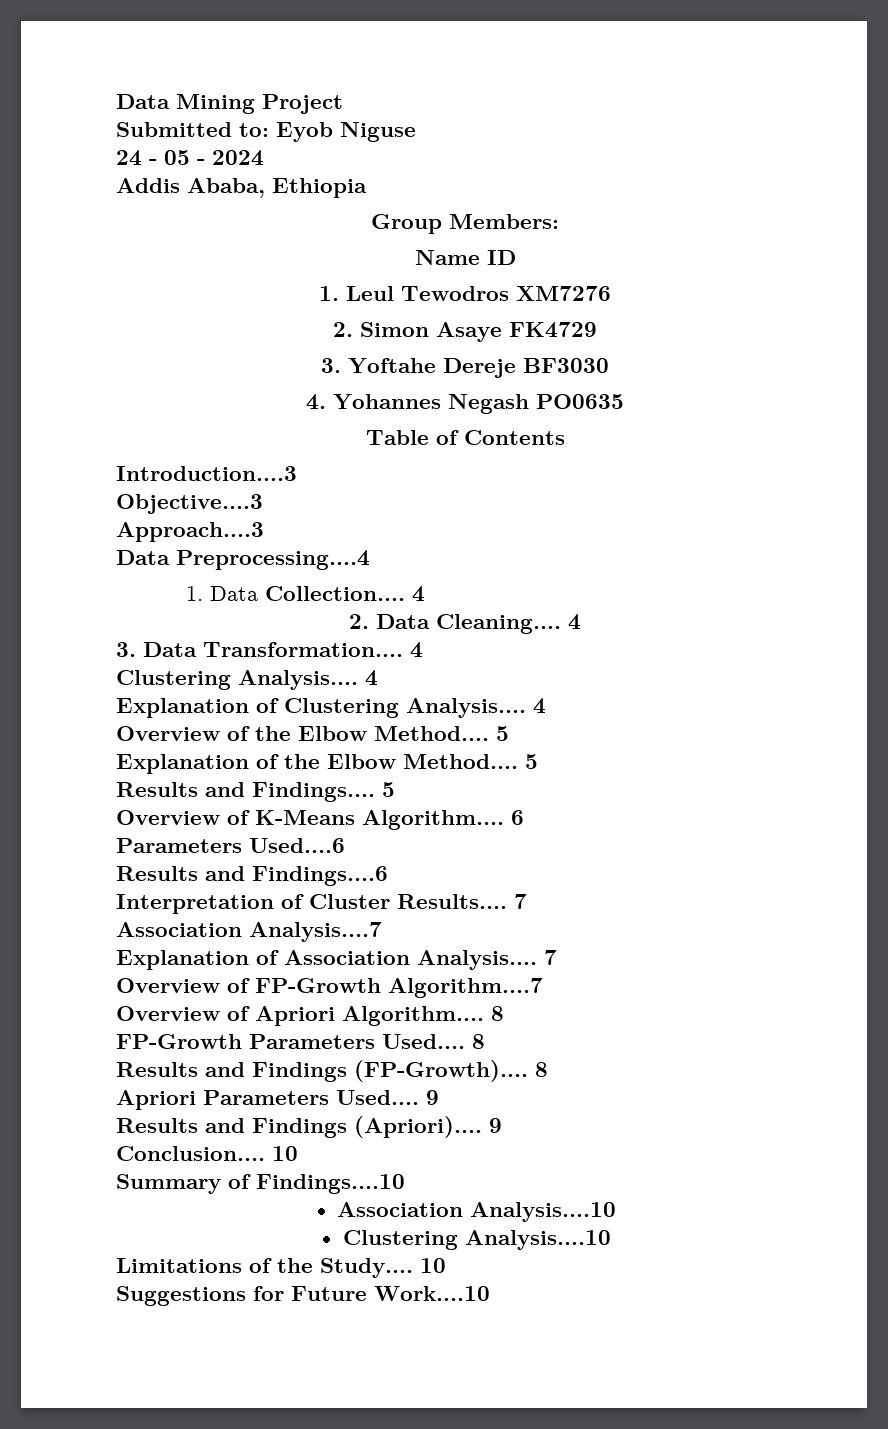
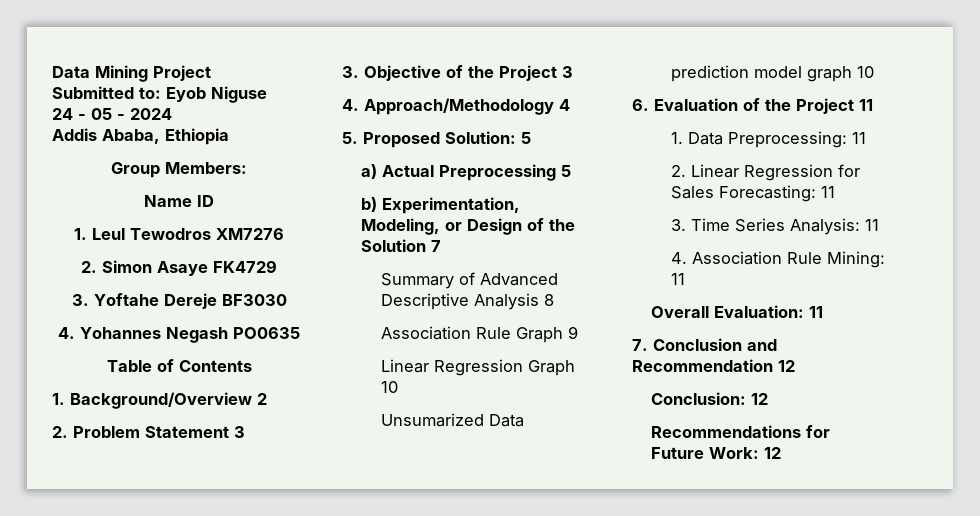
- Introduction....3
- Objective....3
- Approach....3
- Data Preprocessing....4
+ 1. Background/Overview 2
+ 2. Problem Statement 3
+ 3. Objective of the Project 3
+ 4. Approach/Methodology 4
+ 5. Proposed Solution: 5
+ a) Actual Preprocessing 5
+ b) Experimentation, Modeling, or Design of the Solution 7
+ Summary of Advanced Descriptive Analysis 8
+ Association Rule Graph 9
+ Linear Regression Graph 10
+ Unsumarized Data prediction model graph 10
+ 6. Evaluation of the Project 11
- 1. Data Collection.... 4
- 2. Data Cleaning.... 4
- 3. Data Transformation.... 4
- Clustering Analysis.... 4
- Explanation of Clustering Analysis.... 4
- Overview of the Elbow Method.... 5
- Explanation of the Elbow Method.... 5
- Results and Findings.... 5
- Overview of K-Means Algorithm.... 6
- Parameters Used....6
- Results and Findings....6
- Interpretation of Cluster Results.... 7
- Association Analysis....7
- Explanation of Association Analysis.... 7
- Overview of FP-Growth Algorithm....7
- Overview of Apriori Algorithm.... 8
- FP-Growth Parameters Used.... 8
- Results and Findings (FP-Growth).... 8
- Apriori Parameters Used.... 9
- Results and Findings (Apriori).... 9
- Conclusion.... 10
- Summary of Findings....10
- Association Analysis....10
- Clustering Analysis....10
- Limitations of the Study.... 10
- Suggestions for Future Work....10
+ 1. Data Preprocessing: 11
+ 2. Linear Regression for Sales Forecasting: 11
+ 3. Time Series Analysis: 11
+ 4. Association Rule Mining: 11
+ Overall Evaluation: 11
+ 7. Conclusion and Recommendation 12
+ Conclusion: 12
+ Recommendations for Future Work: 12

